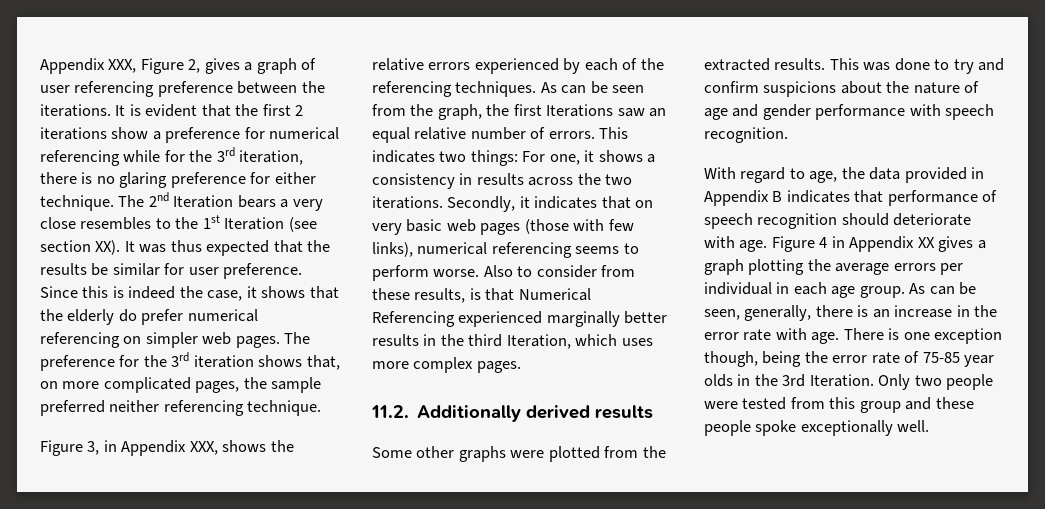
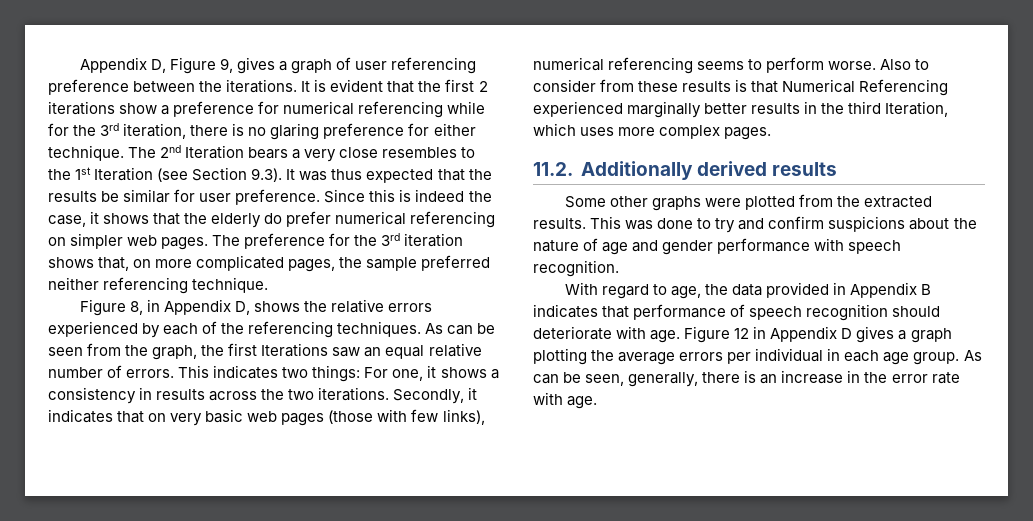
- Appendix XXX, Figure 2, gives a graph of user referencing preference between the iterations.
+ Appendix D, Figure 9, gives a graph of user referencing preference between the iterations.
- The 2nd Iteration bears a very close resembles to the 1st Iteration (see section XX). It was thus expected that the results be similar for user preference.
+ The 2nd Iteration bears a very close resembles to the 1st Iteration (see Section 9.3). It was thus expected that the results be similar for user preference.
- Figure 3, in Appendix XXX, shows the relative errors experienced by each of the referencing techniques.
+ Figure 8, in Appendix D, shows the relative errors experienced by each of the referencing techniques.
- Also to consider from these results, is that Numerical Referencing experienced marginally better results in the third Iteration, which uses more complex pages.
+ Also to consider from these results is that Numerical Referencing experienced marginally better results in the third Iteration, which uses more complex pages.
- Figure 4 in Appendix XX gives a graph plotting the average errors per individual in each age group.
+ Figure 12 in Appendix D gives a graph plotting the average errors per individual in each age group.
- There is one exception though, being the error rate of 75-85 year olds in the 3rd Iteration. Only two people were tested from this group and these people spoke exceptionally well.

